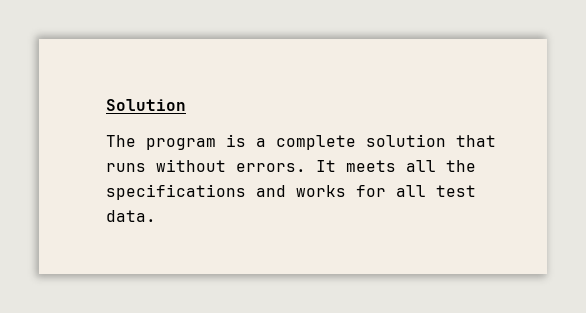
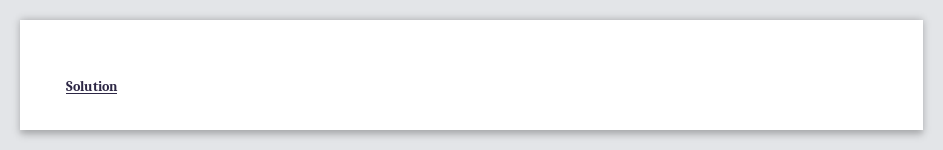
- The program is a complete solution that runs without errors. It meets all the specifications and works for all test data.

